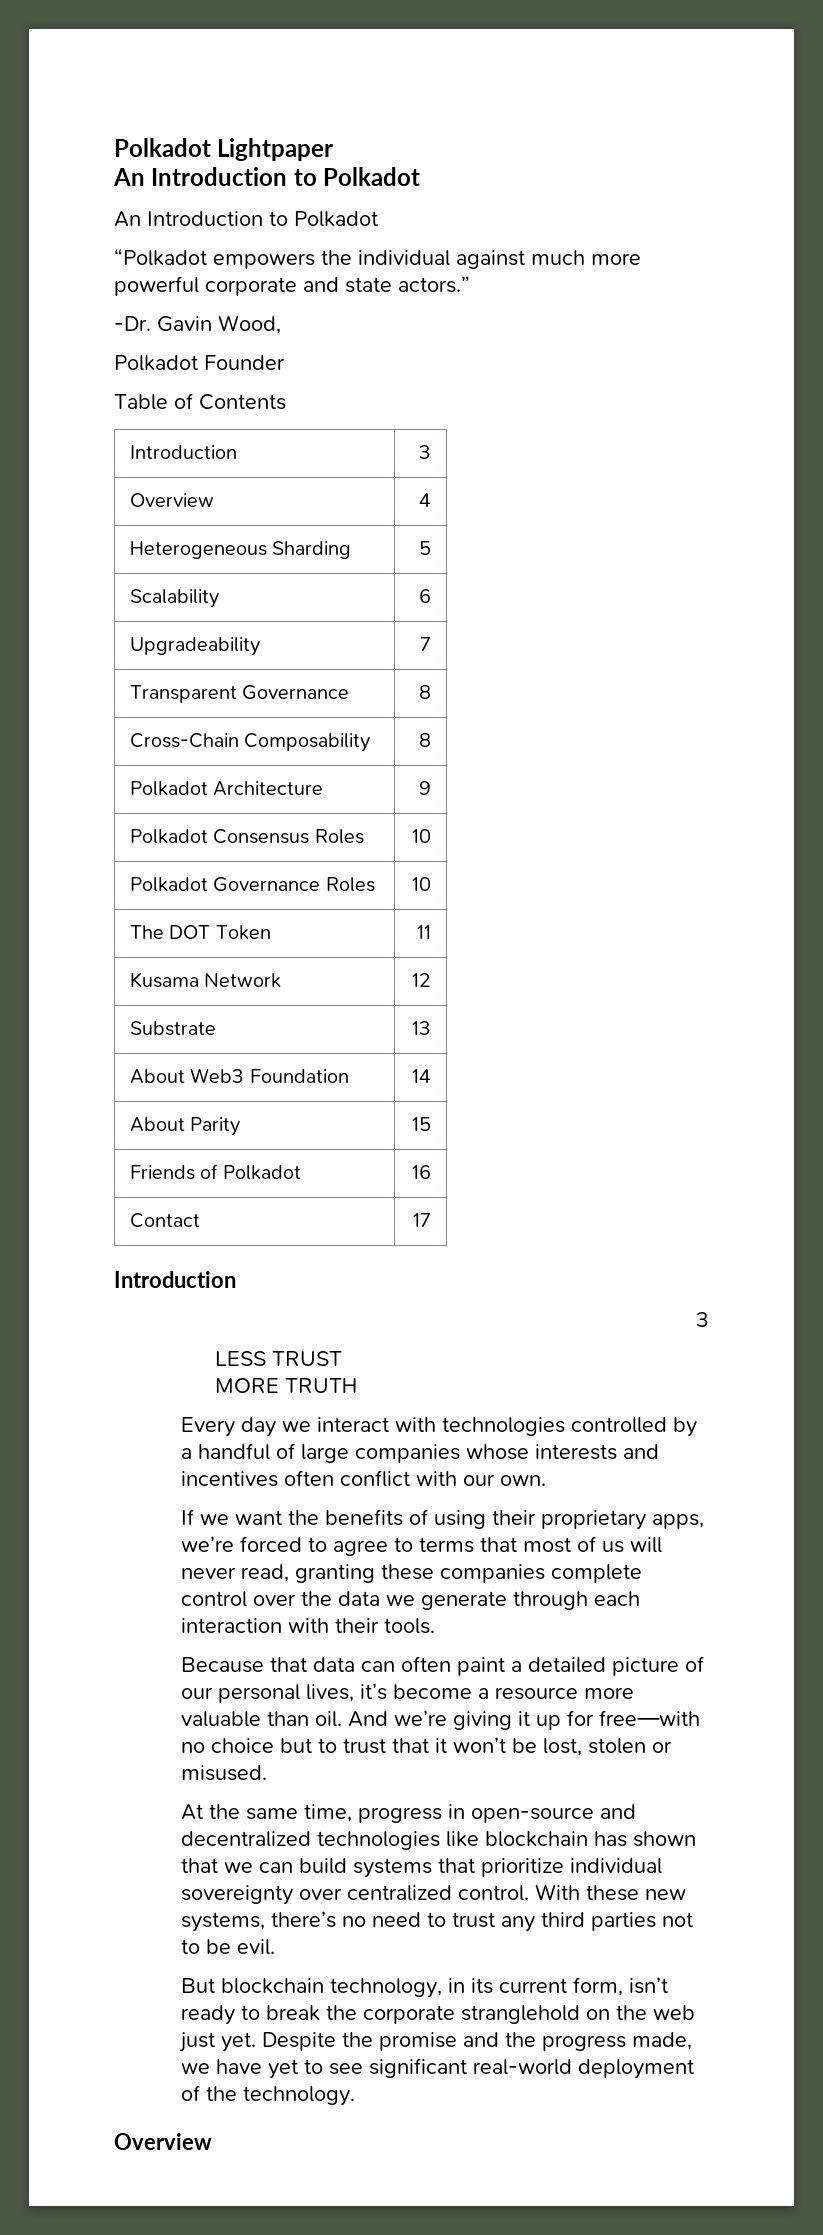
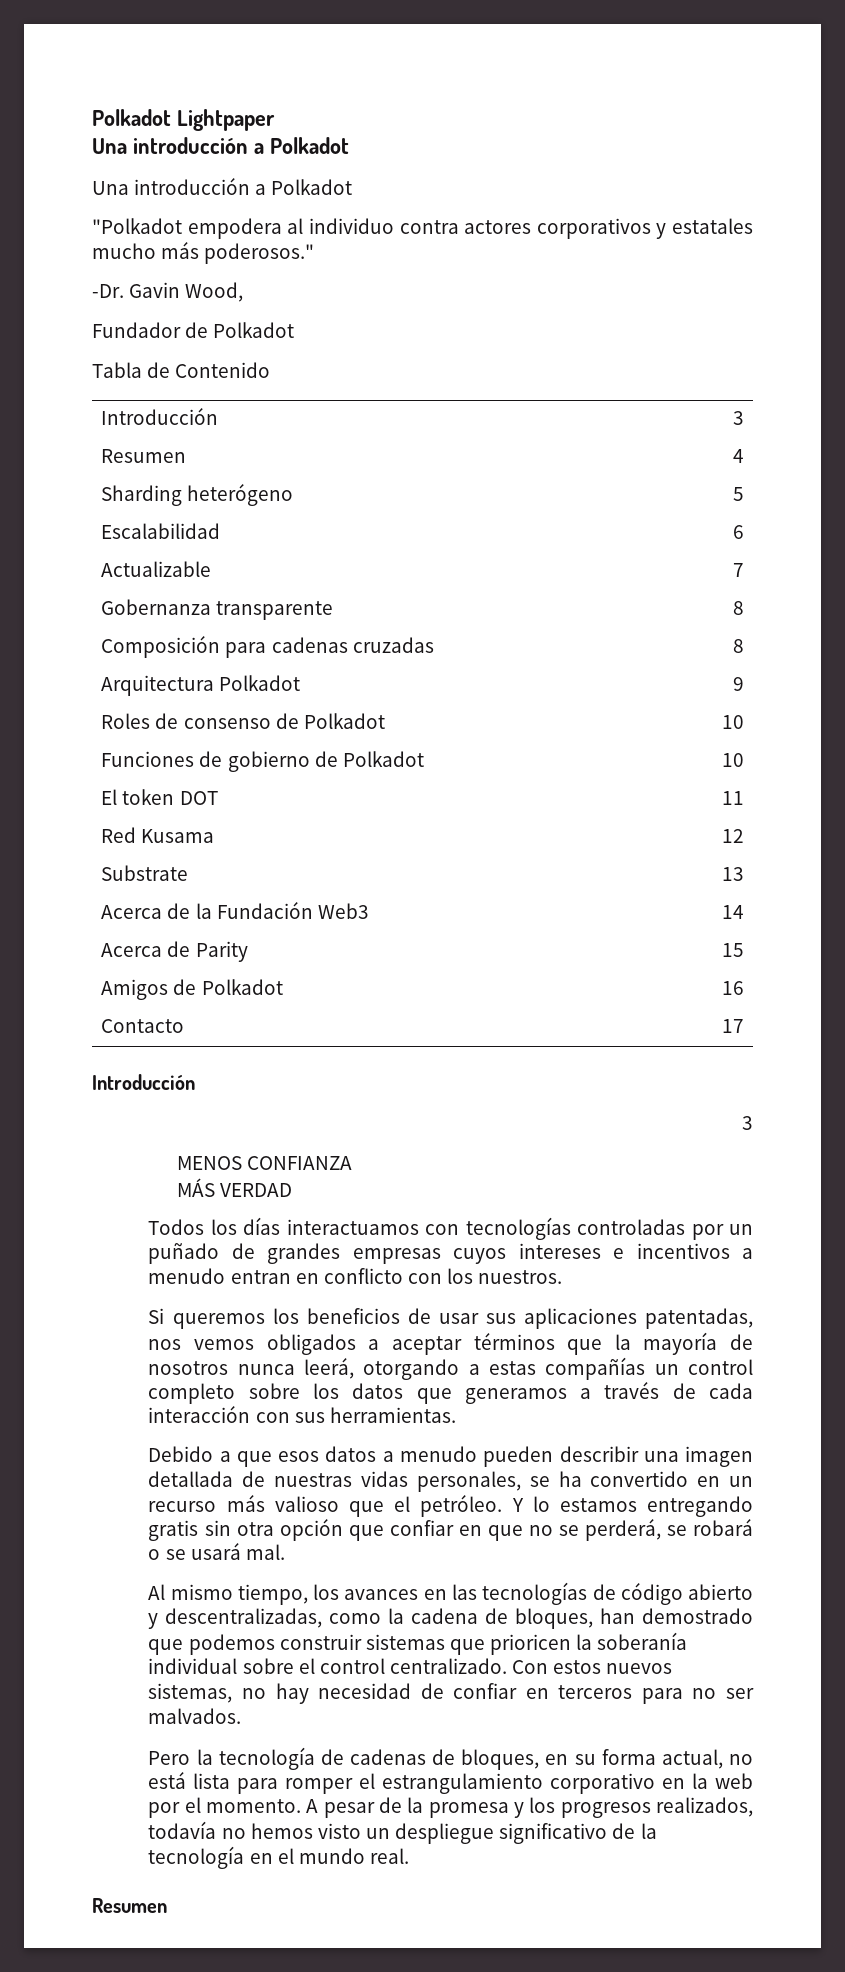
  Polkadot Lightpaper
- An Introduction to Polkadot
- An Introduction to Polkadot
- “Polkadot empowers the individual against much more powerful corporate and state actors.”
+ Una introducción a Polkadot
+ Una introducción a Polkadot
+ "Polkadot empodera al individuo contra actores corporativos y estatales mucho más poderosos."
- Polkadot Founder
- Table of Contents
- Introduction | 3
- Overview | 4
+ Fundador de Polkadot
+ Tabla de Contenido
+ Introducción | 3
+ Resumen | 4
- Heterogeneous Sharding | 5
+ Sharding heterógeno | 5
- Scalability | 6
+ Escalabilidad | 6
- Upgradeability | 7
+ Actualizable | 7
- Transparent Governance | 8
- Cross-Chain Composability | 8
- Polkadot Architecture | 9
+ Gobernanza transparente | 8
+ Composición para cadenas cruzadas | 8
+ Arquitectura Polkadot | 9
- Polkadot Consensus Roles | 10
- Polkadot Governance Roles | 10
- The DOT Token | 11
+ Roles de consenso de Polkadot | 10
+ Funciones de gobierno de Polkadot | 10
+ El token DOT | 11
- Kusama Network | 12
+ Red Kusama | 12
- About Web3 Foundation | 14
+ Acerca de la Fundación Web3 | 14
- About Parity | 15
+ Acerca de Parity | 15
- Friends of Polkadot | 16
+ Amigos de Polkadot | 16
- Contact | 17
- Introduction
+ Contacto | 17
+ Introducción
  3
- LESS TRUST
- MORE TRUTH
- Every day we interact with technologies controlled by a handful of large companies whose interests and incentives often conflict with our own.
- If we want the benefits of using their proprietary apps, we’re forced to agree to terms that most of us will never read, granting these companies complete control over the data we generate through each interaction with their tools.
- Because that data can often paint a detailed picture of our personal lives, it’s become a resource more valuable than oil. And we’re giving it up for free—with no choice but to trust that it won’t be lost, stolen or misused.
- At the same time, progress in open-source and decentralized technologies like blockchain has shown that we can build systems that prioritize individual sovereignty over centralized control. With these new systems, there’s no need to trust any third parties not to be evil.
- But blockchain technology, in its current form, isn’t ready to break the corporate stranglehold on the web just yet. Despite the promise and the progress made, we have yet to see significant real-world deployment of the technology.
- Overview
+ MENOS CONFIANZA
+ MÁS VERDAD
+ Todos los días interactuamos con tecnologías controladas por un puñado de grandes empresas cuyos intereses e incentivos a menudo entran en conflicto con los nuestros.
+ Si queremos los beneficios de usar sus aplicaciones patentadas, nos vemos obligados a aceptar términos que la mayoría de nosotros nunca leerá, otorgando a estas compañías un control completo sobre los datos que generamos a través de cada interacción con sus herramientas.
+ Debido a que esos datos a menudo pueden describir una imagen detallada de nuestras vidas personales, se ha convertido en un recurso más valioso que el petróleo. Y lo estamos entregando gratis sin otra opción que confiar en que no se perderá, se robará o se usará mal.
+ Al mismo tiempo, los avances en las tecnologías de código abierto y descentralizadas, como la cadena de bloques, han demostrado que podemos construir sistemas que prioricen la soberanía individual sobre el control centralizado. Con estos nuevos sistemas, no hay necesidad de confiar en terceros para no ser malvados.
+ Pero la tecnología de cadenas de bloques, en su forma actual, no está lista para romper el estrangulamiento corporativo en la web por el momento. A pesar de la promesa y los progresos realizados, todavía no hemos visto un despliegue significativo de la tecnología en el mundo real.
+ Resumen

